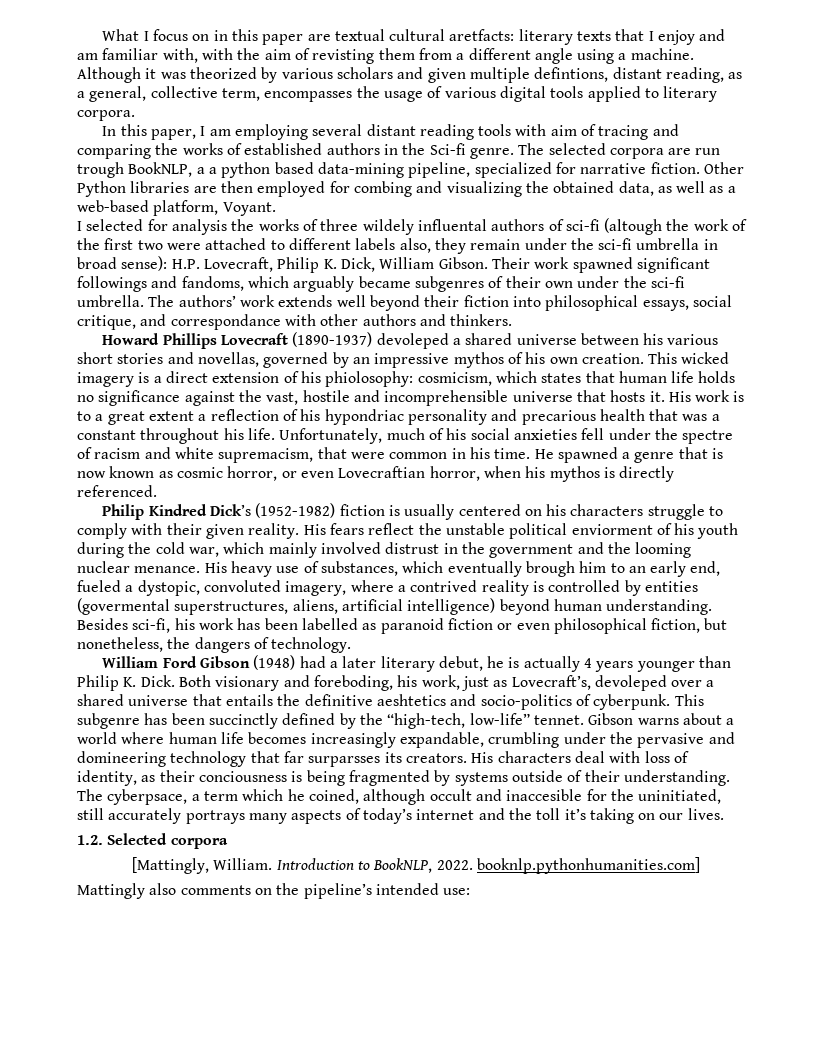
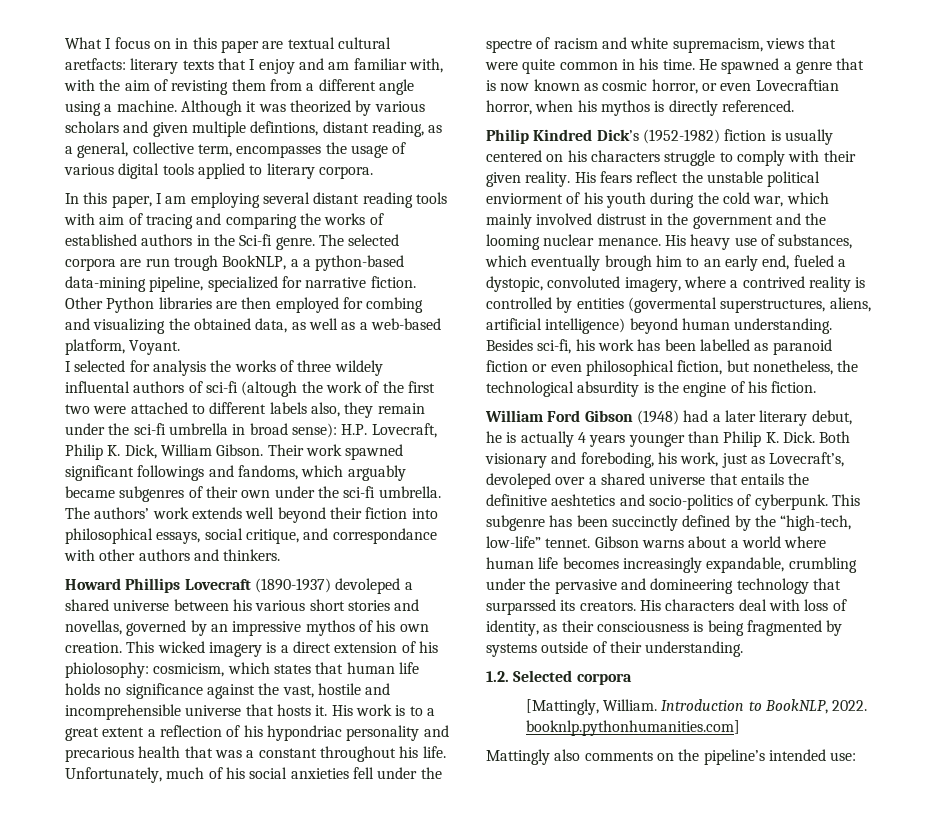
- The selected corpora are run trough BookNLP, a a python based data-mining pipeline, specialized for narrative fiction.
+ The selected corpora are run trough BookNLP, a a python-based data-mining pipeline, specialized for narrative fiction.
- Unfortunately, much of his social anxieties fell under the spectre of racism and white supremacism, that were common in his time.
+ Unfortunately, much of his social anxieties fell under the spectre of racism and white supremacism, views that were quite common in his time.
- Besides sci-fi, his work has been labelled as paranoid fiction or even philosophical fiction, but nonetheless, the dangers of technology.
+ Besides sci-fi, his work has been labelled as paranoid fiction or even philosophical fiction, but nonetheless, the technological absurdity is the engine of his fiction.
- Gibson warns about a world where human life becomes increasingly expandable, crumbling under the pervasive and domineering technology that far surparsses its creators.
+ Gibson warns about a world where human life becomes increasingly expandable, crumbling under the pervasive and domineering technology that surparssed its creators.
- His characters deal with loss of identity, as their conciousness is being fragmented by systems outside of their understanding. The cyberpsace, a term which he coined, although occult and inaccesible for the uninitiated, still accurately portrays many aspects of today’s internet and the toll it’s taking on our lives.
+ His characters deal with loss of identity, as their consciousness is being fragmented by systems outside of their understanding.

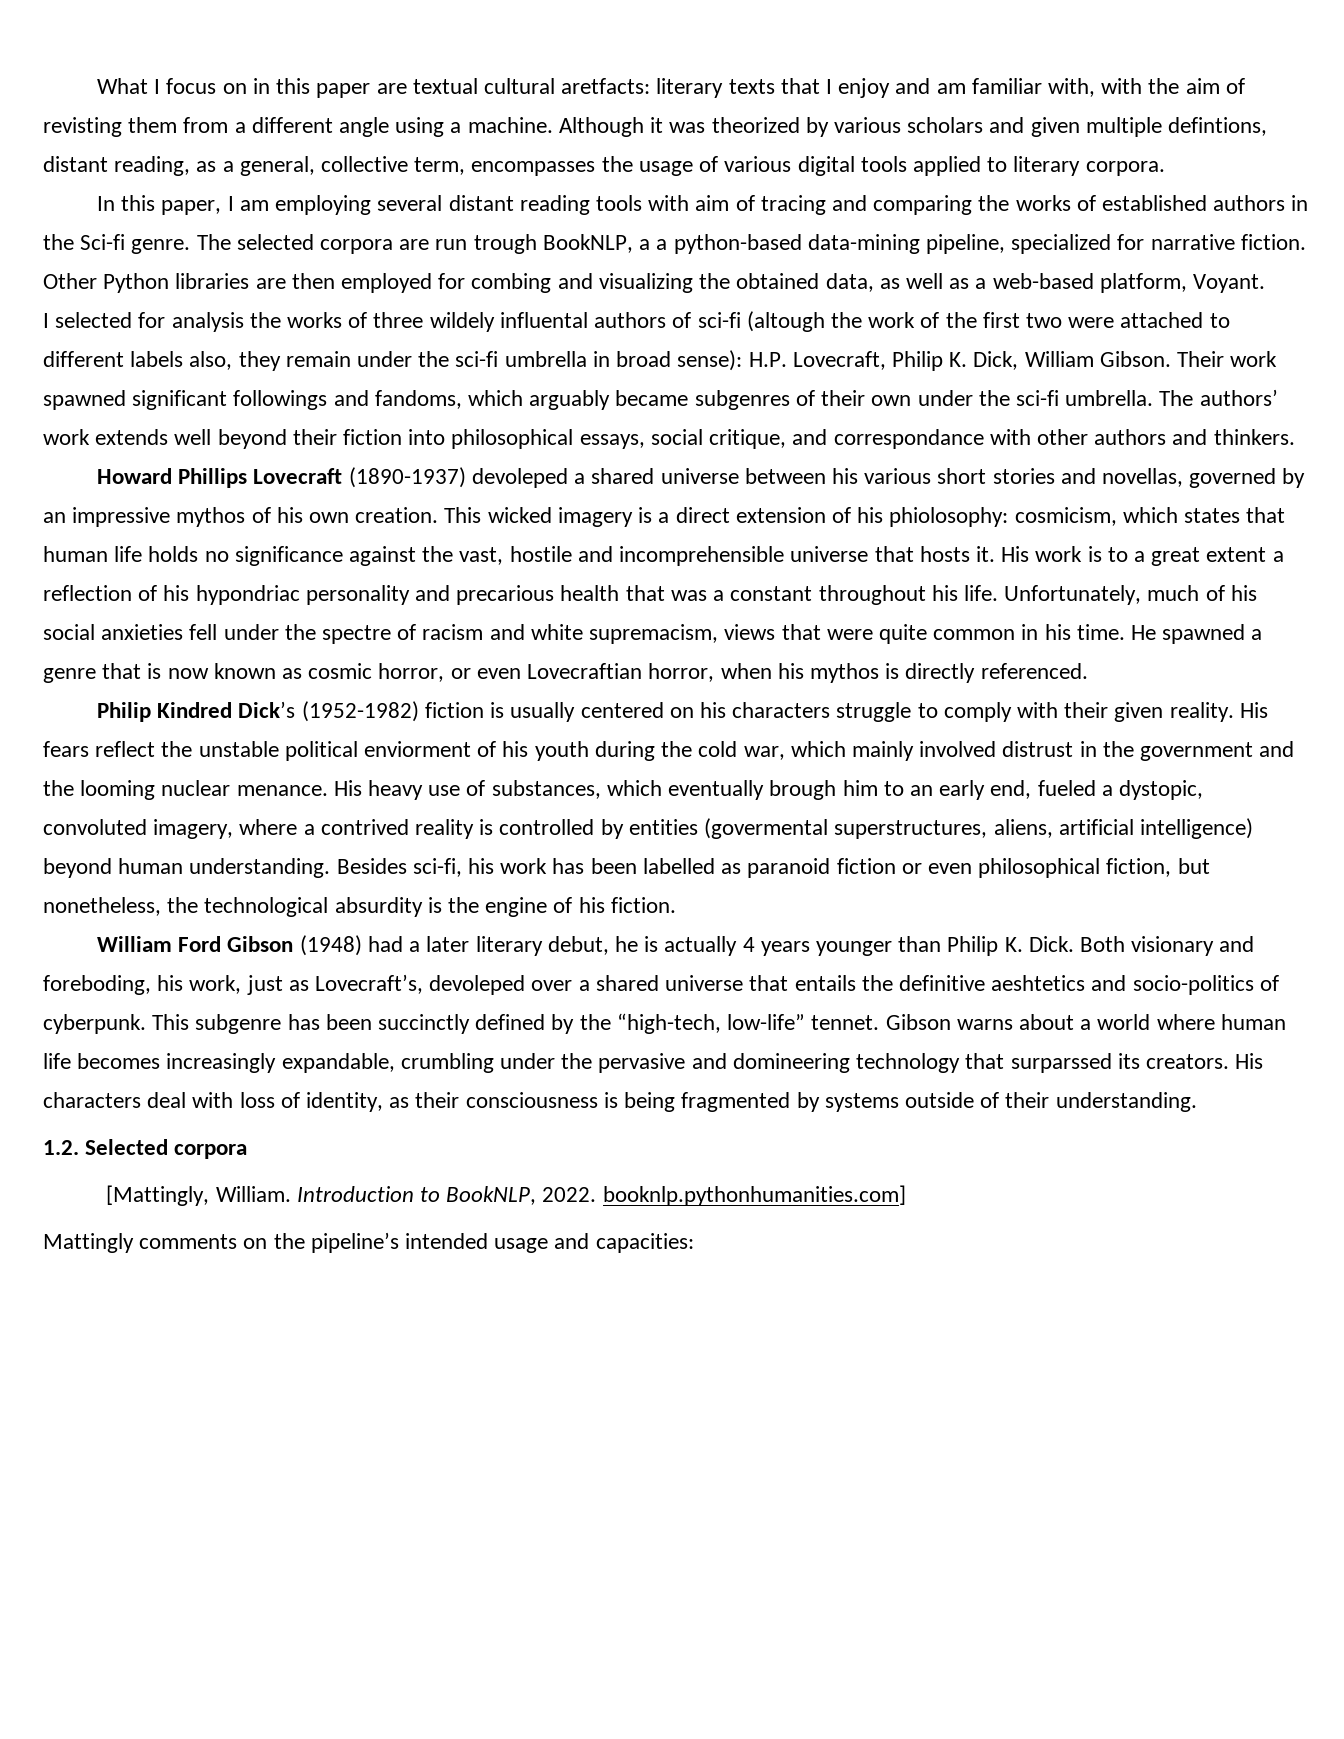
- Mattingly also comments on the pipeline’s intended use:
+ Mattingly comments on the pipeline’s intended usage and capacities:

